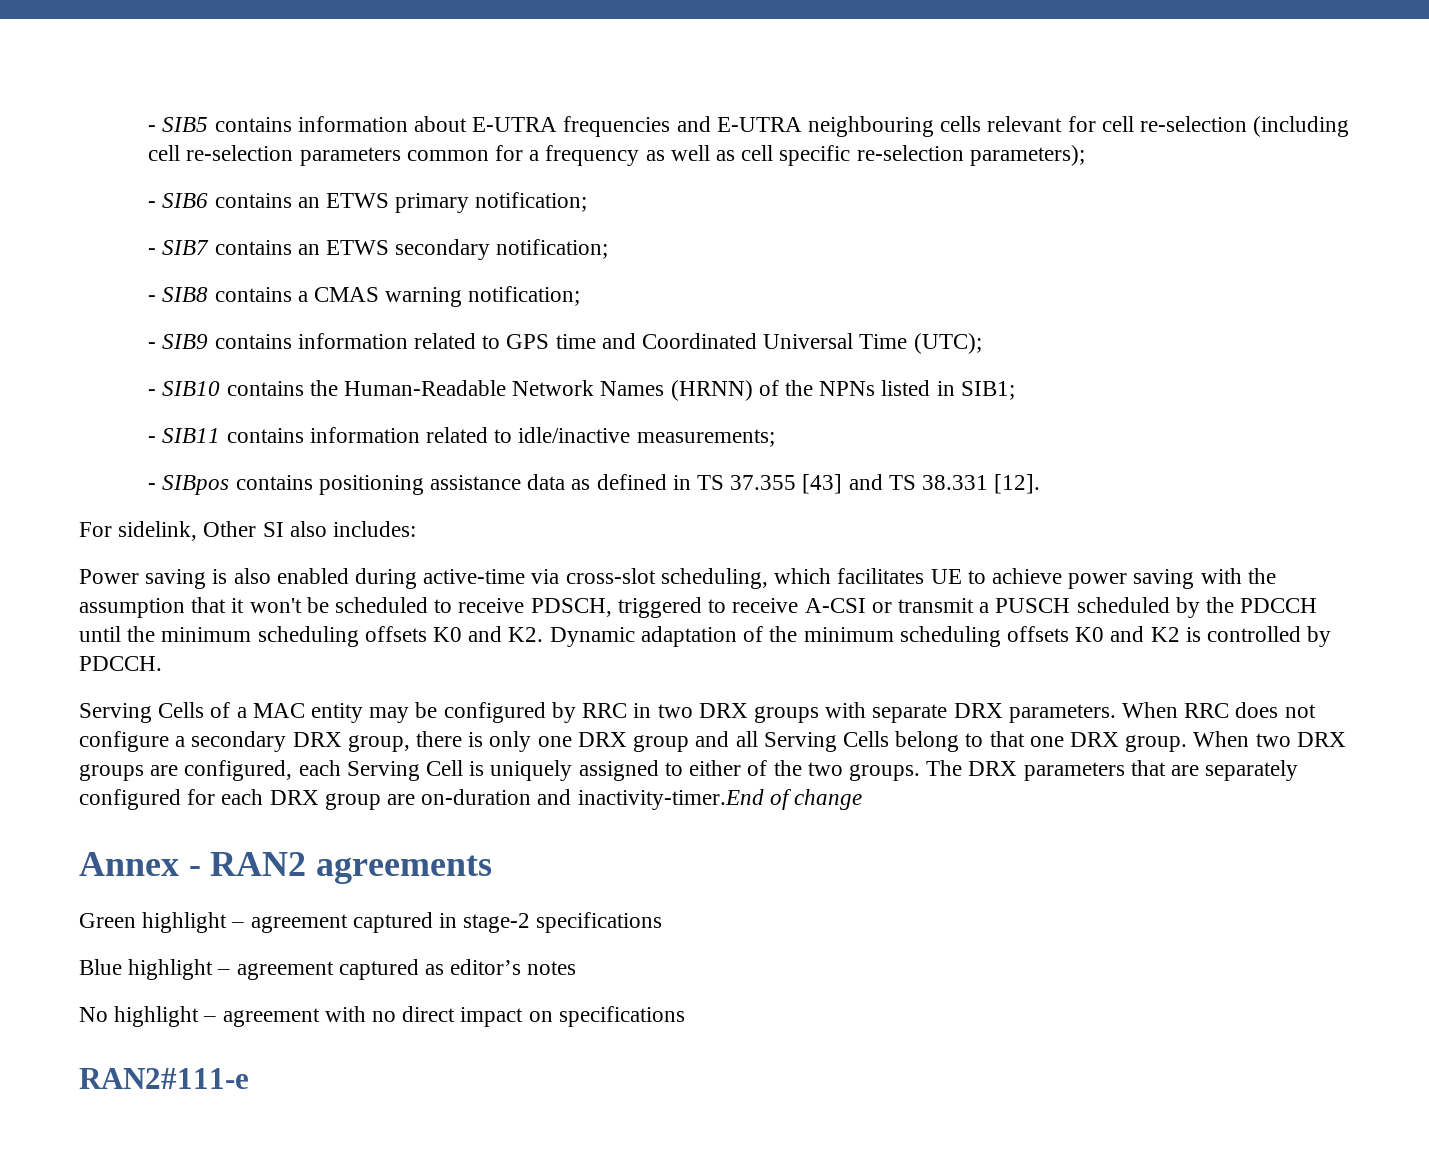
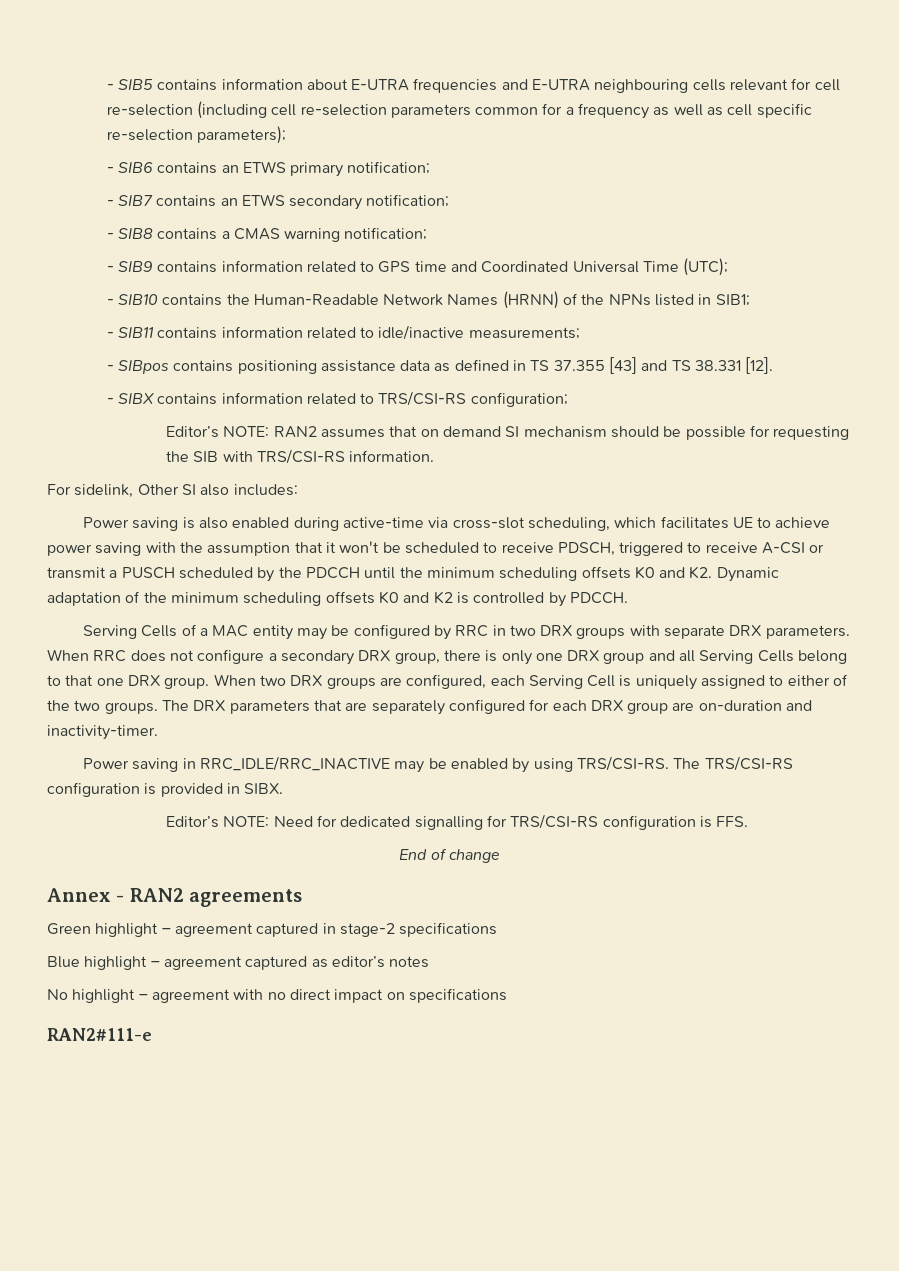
+ - SIBX contains information related to TRS/CSI-RS configuration;
+ Editor’s NOTE: RAN2 assumes that on demand SI mechanism should be possible for requesting the SIB with TRS/CSI-RS information.
- The DRX parameters that are separately configured for each DRX group are on-duration and inactivity-timer.End of change
+ The DRX parameters that are separately configured for each DRX group are on-duration and inactivity-timer.
+ Power saving in RRC_IDLE/RRC_INACTIVE may be enabled by using TRS/CSI-RS. The TRS/CSI-RS configuration is provided in SIBX.
+ Editor’s NOTE: Need for dedicated signalling for TRS/CSI-RS configuration is FFS.
+ End of change

